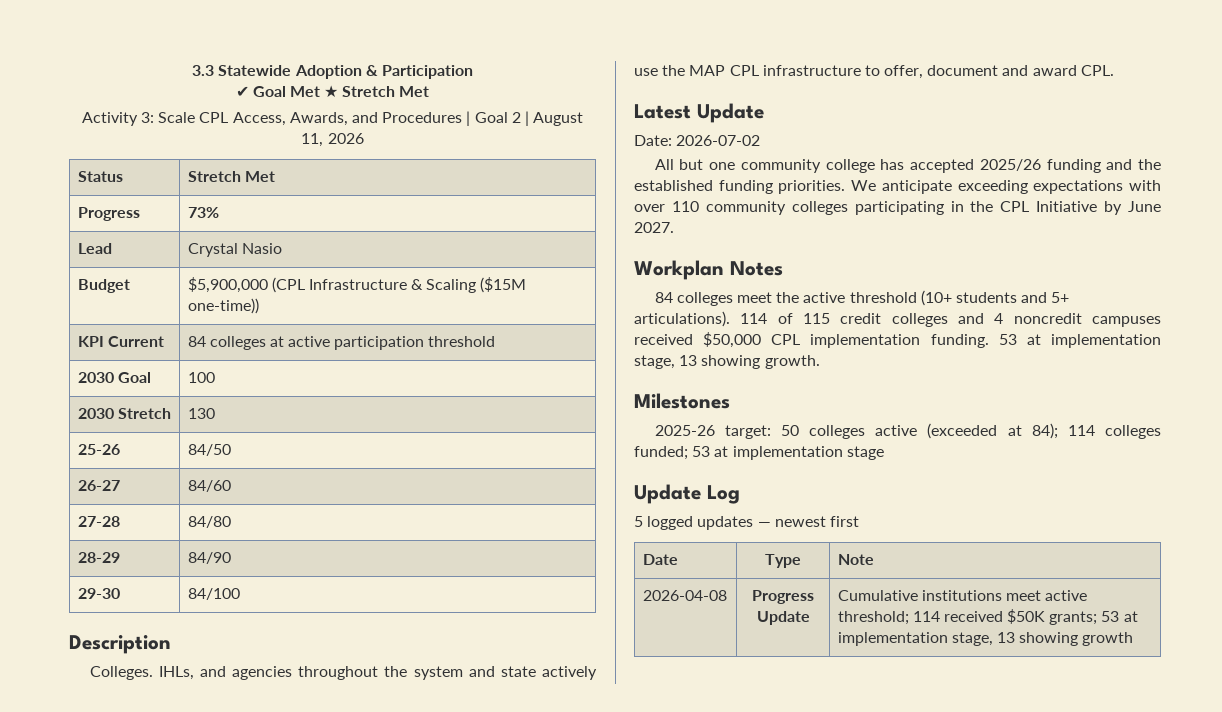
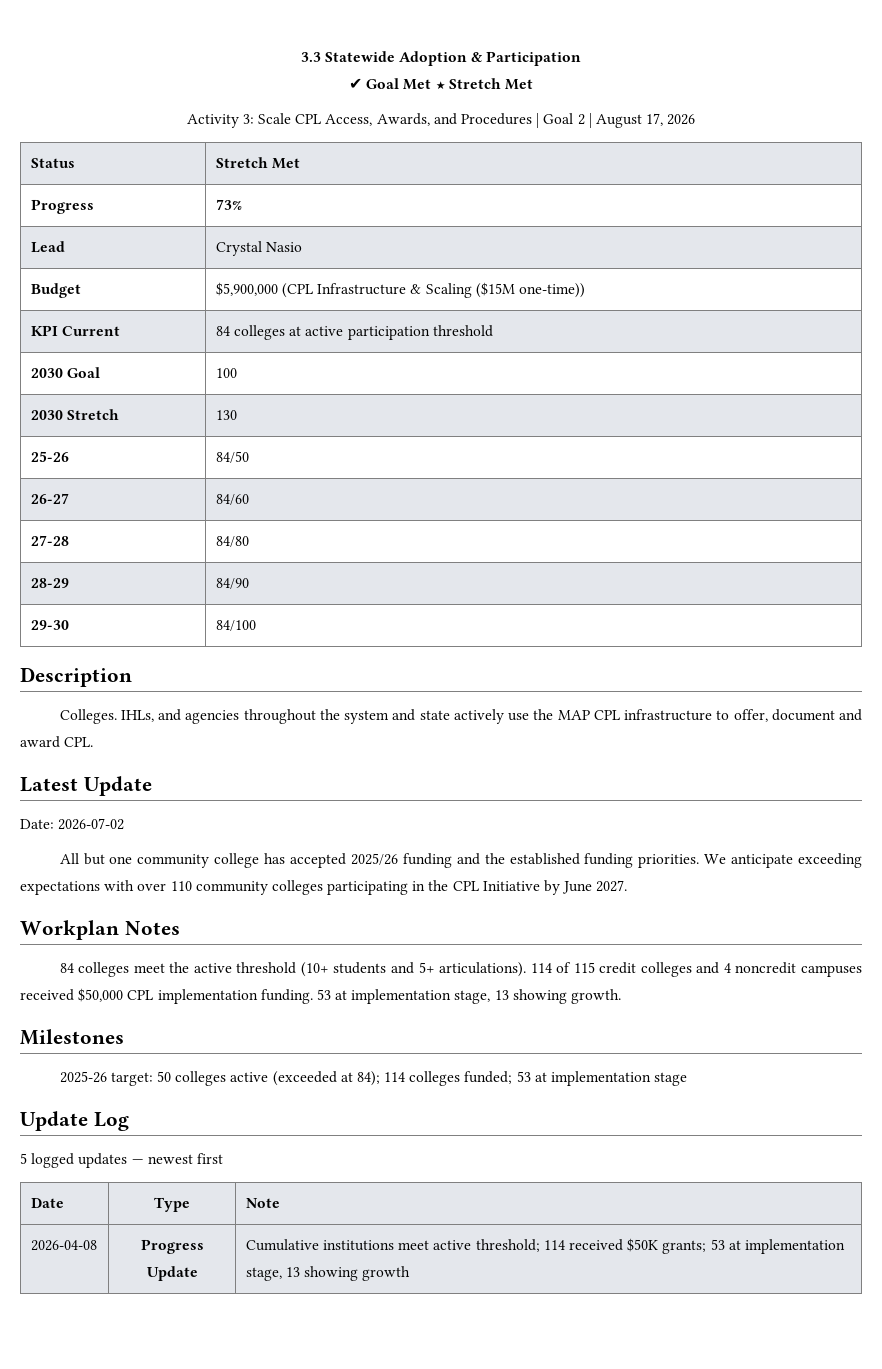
- Activity 3: Scale CPL Access, Awards, and Procedures | Goal 2 | August 11, 2026
+ Activity 3: Scale CPL Access, Awards, and Procedures | Goal 2 | August 17, 2026

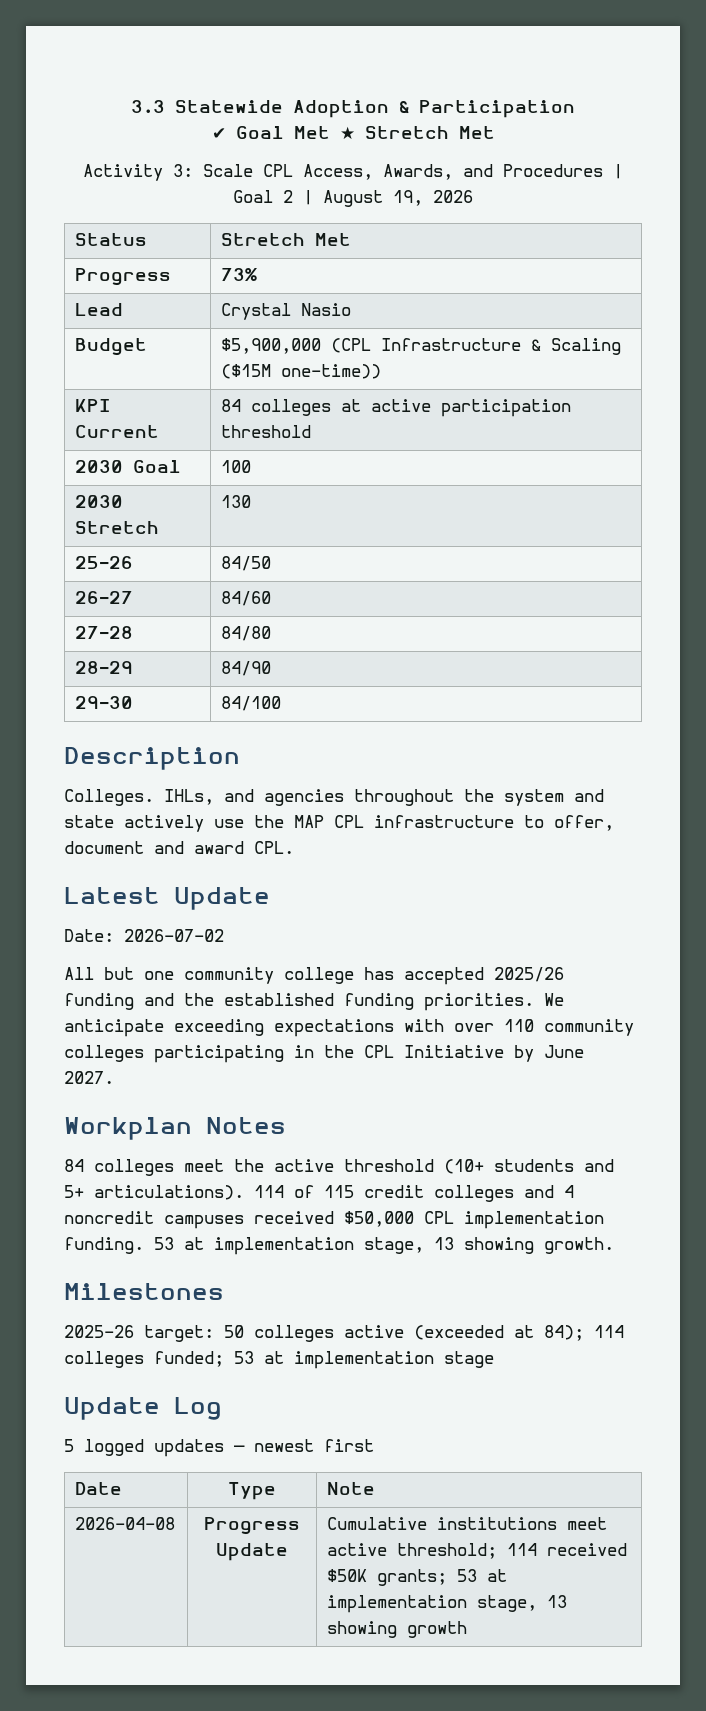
- Activity 3: Scale CPL Access, Awards, and Procedures | Goal 2 | August 17, 2026
+ Activity 3: Scale CPL Access, Awards, and Procedures | Goal 2 | August 19, 2026

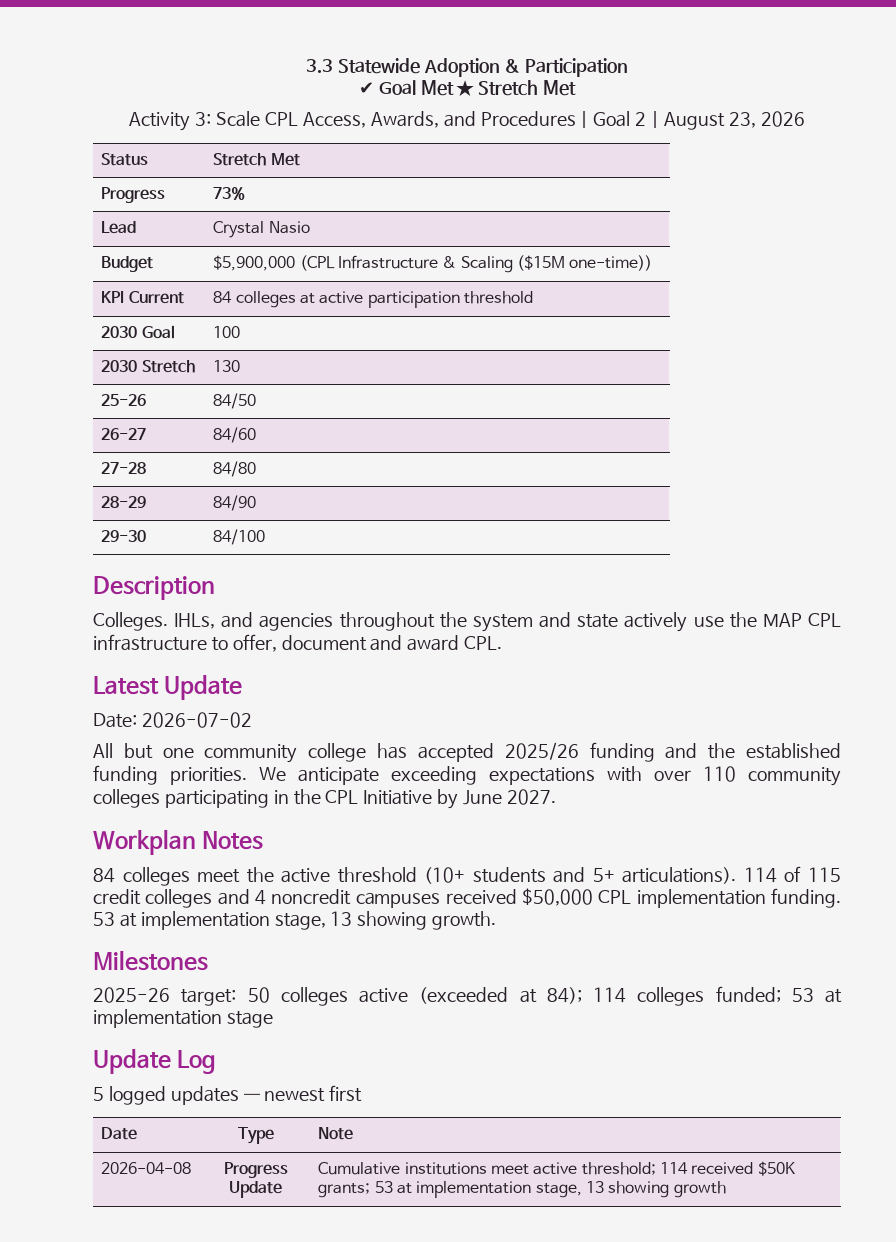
- Activity 3: Scale CPL Access, Awards, and Procedures | Goal 2 | August 19, 2026
+ Activity 3: Scale CPL Access, Awards, and Procedures | Goal 2 | August 23, 2026

